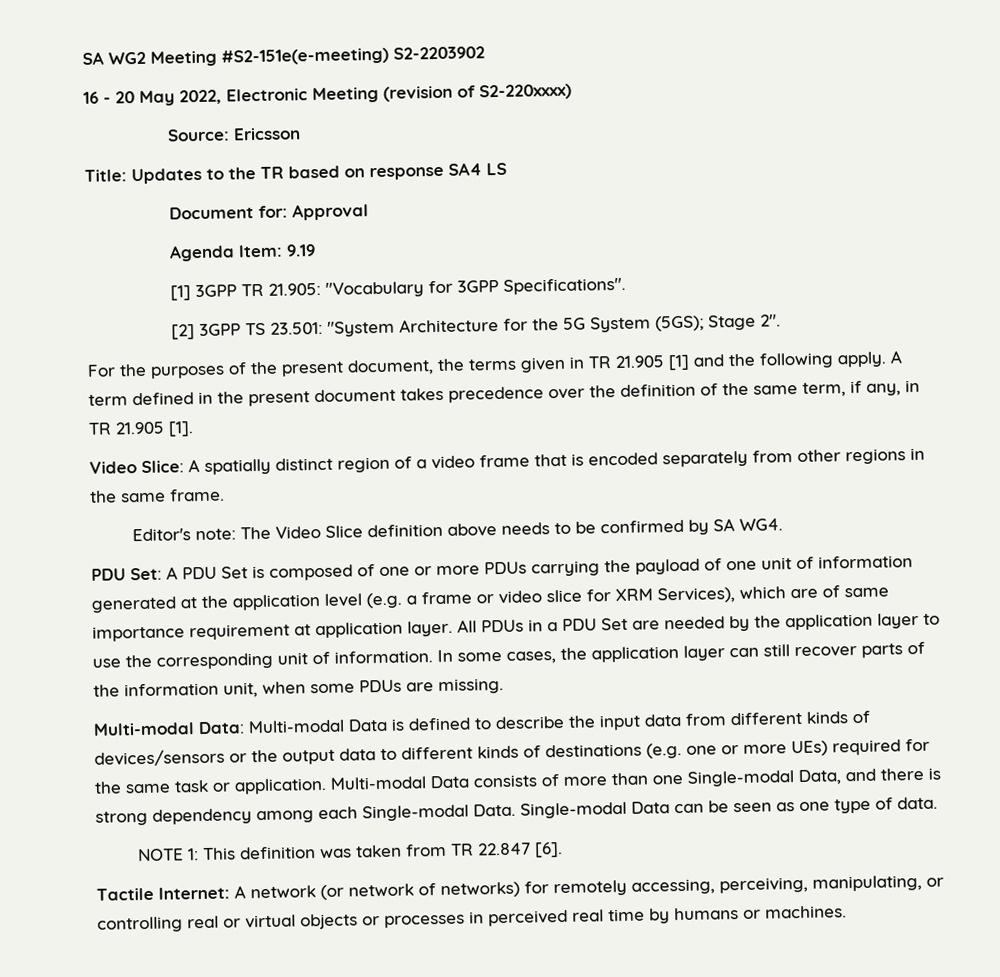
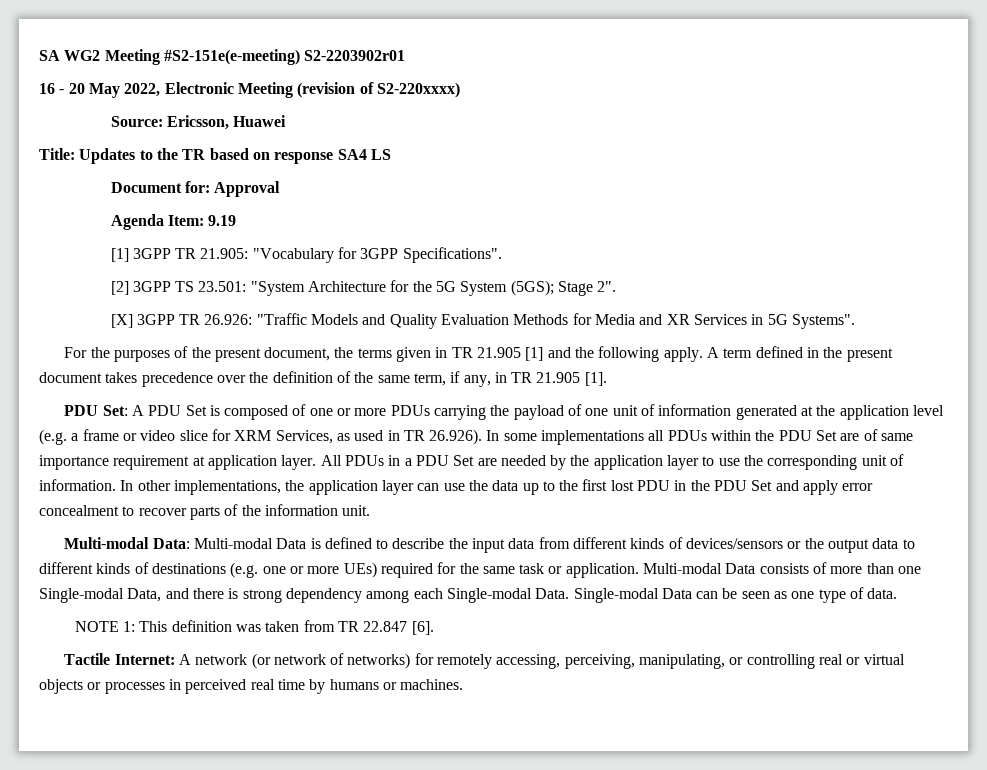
- SA WG2 Meeting #S2-151e(e-meeting) S2-2203902
+ SA WG2 Meeting #S2-151e(e-meeting) S2-2203902r01
- Source: Ericsson
+ Source: Ericsson, Huawei
+ [X] 3GPP TR 26.926: "Traffic Models and Quality Evaluation Methods for Media and XR Services in 5G Systems".
- Video Slice: A spatially distinct region of a video frame that is encoded separately from other regions in the same frame.
- Editor's note: The Video Slice definition above needs to be confirmed by SA WG4.
- PDU Set: A PDU Set is composed of one or more PDUs carrying the payload of one unit of information generated at the application level (e.g. a frame or video slice for XRM Services), which are of same importance requirement at application layer.
+ PDU Set: A PDU Set is composed of one or more PDUs carrying the payload of one unit of information generated at the application level (e.g. a frame or video slice for XRM Services, as used in TR 26.926). In some implementations all PDUs within the PDU Set are of same importance requirement at application layer.
- In some cases, the application layer can still recover parts of the information unit, when some PDUs are missing.
+ In other implementations, the application layer can use the data up to the first lost PDU in the PDU Set and apply error concealment to recover parts of the information unit.

